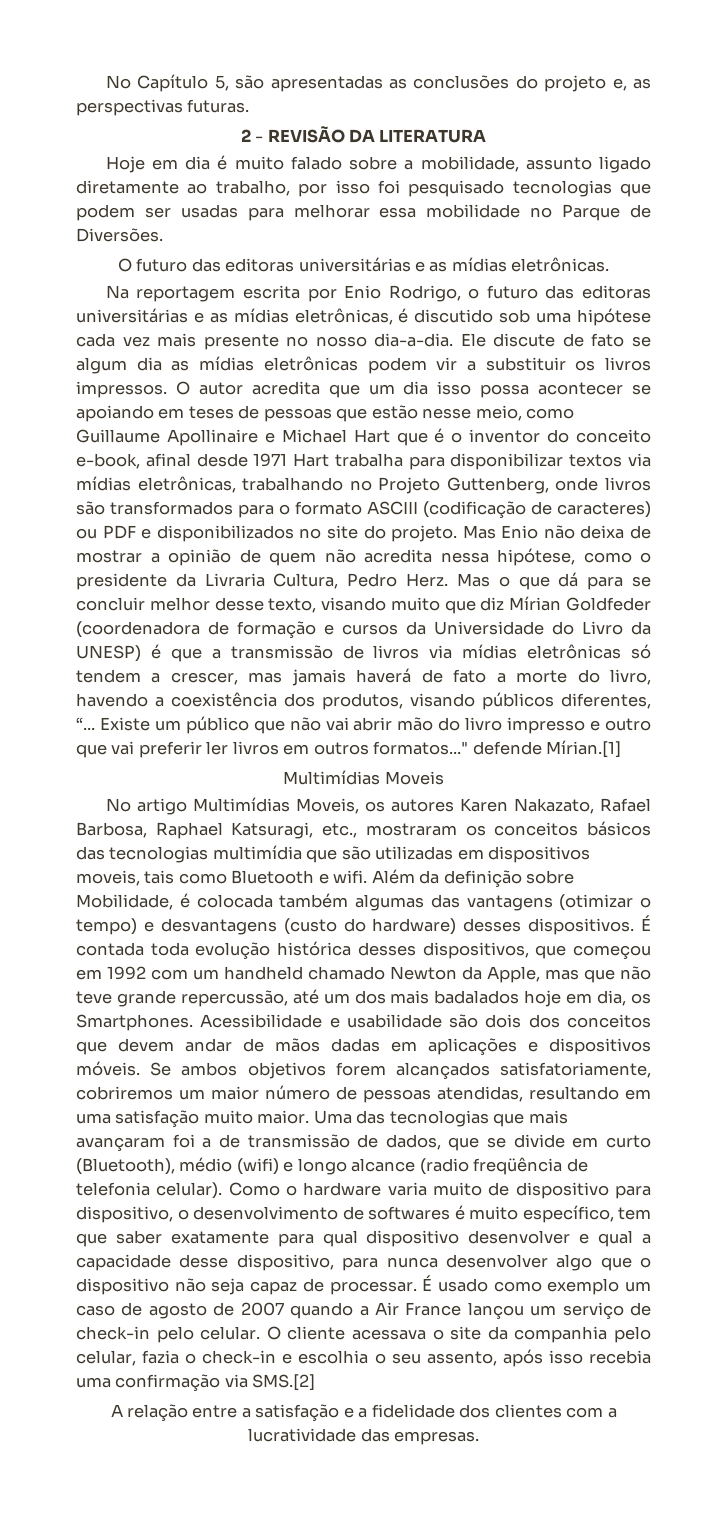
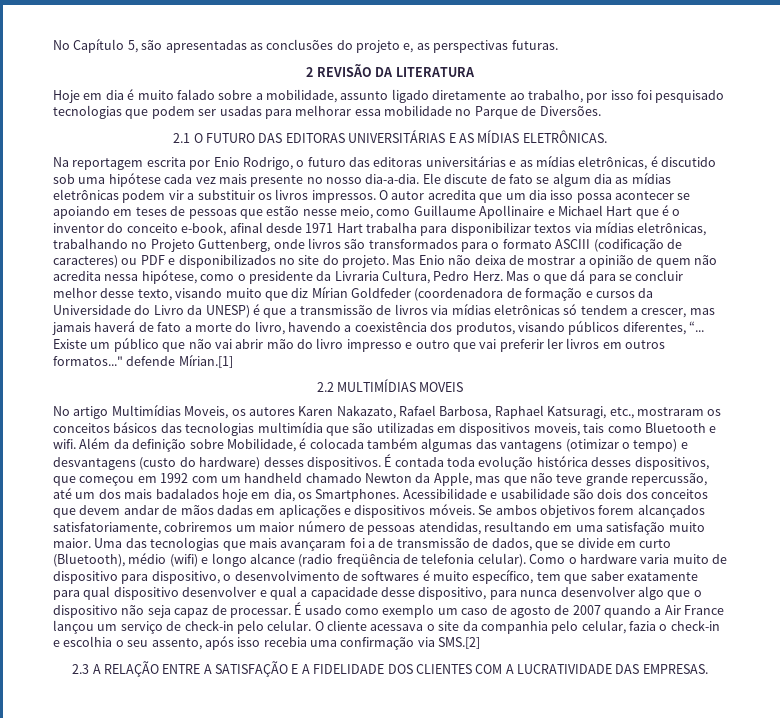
- 2 - REVISÃO DA LITERATURA
+ 2 REVISÃO DA LITERATURA
- O futuro das editoras universitárias e as mídias eletrônicas.
+ 2.1 O FUTURO DAS EDITORAS UNIVERSITÁRIAS E AS MÍDIAS ELETRÔNICAS.
- Multimídias Moveis
+ 2.2 MULTIMÍDIAS MOVEIS
- A relação entre a satisfação e a fidelidade dos clientes com a lucratividade das empresas.
+ 2.3 A RELAÇÃO ENTRE A SATISFAÇÃO E A FIDELIDADE DOS CLIENTES COM A LUCRATIVIDADE DAS EMPRESAS.

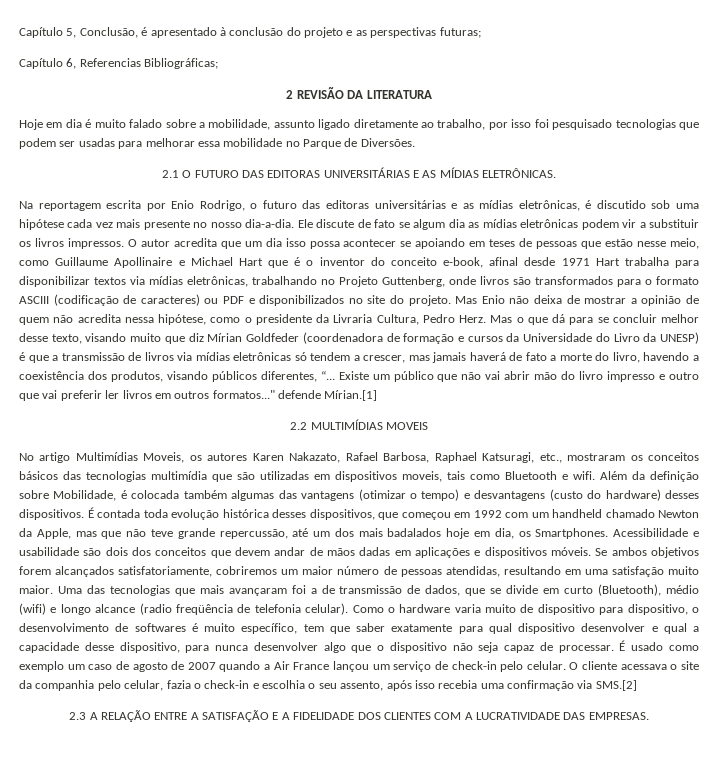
- No Capítulo 5, são apresentadas as conclusões do projeto e, as perspectivas futuras.
+ Capítulo 5, Conclusão, é apresentado à conclusão do projeto e as perspectivas futuras;
+ Capítulo 6, Referencias Bibliográficas;

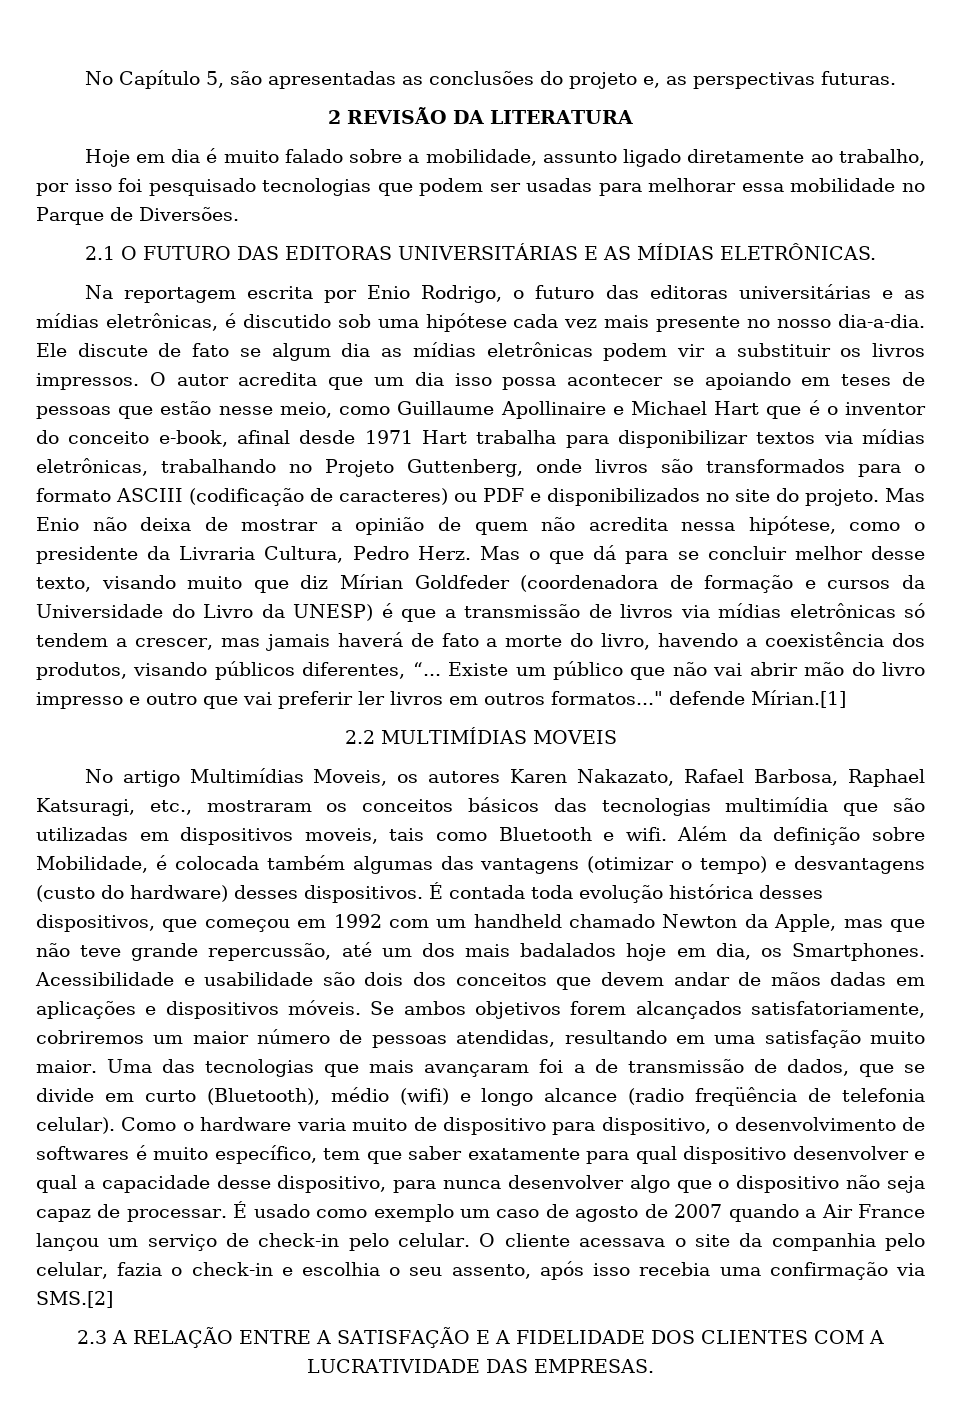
- Capítulo 5, Conclusão, é apresentado à conclusão do projeto e as perspectivas futuras;
- Capítulo 6, Referencias Bibliográficas;
+ No Capítulo 5, são apresentadas as conclusões do projeto e, as perspectivas futuras.

